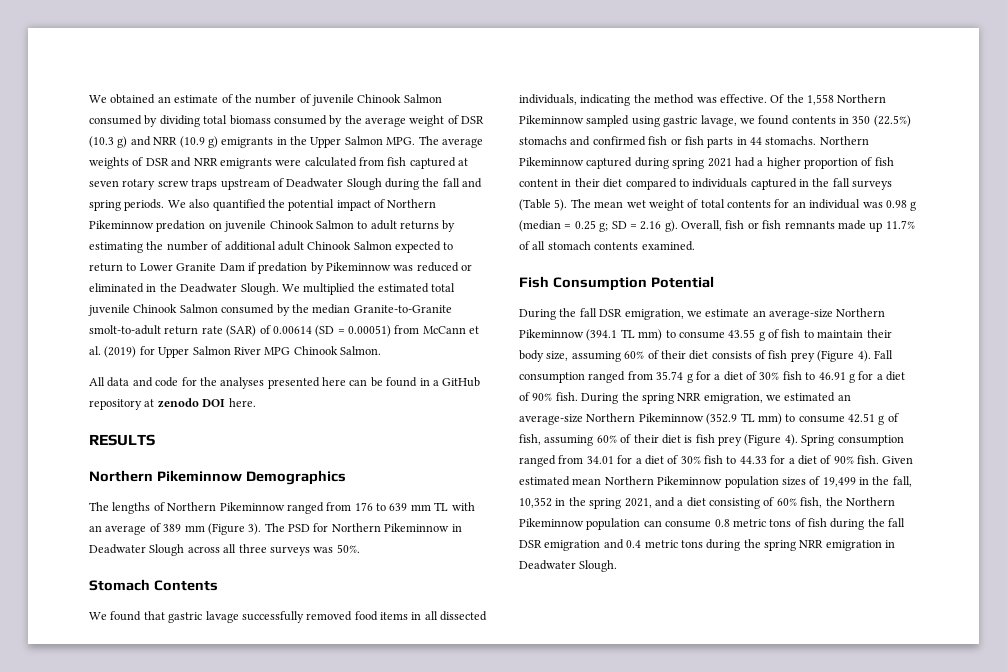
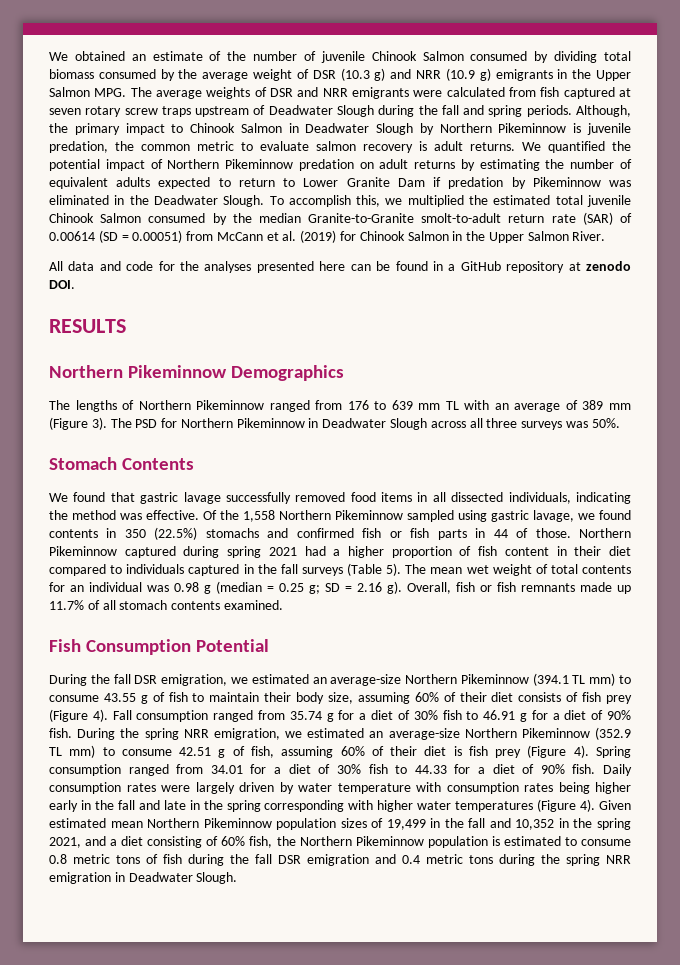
- We also quantified the potential impact of Northern Pikeminnow predation on juvenile Chinook Salmon to adult returns by estimating the number of additional adult Chinook Salmon expected to return to Lower Granite Dam if predation by Pikeminnow was reduced or eliminated in the Deadwater Slough.
+ Although, the primary impact to Chinook Salmon in Deadwater Slough by Northern Pikeminnow is juvenile predation, the common metric to evaluate salmon recovery is adult returns. We quantified the potential impact of Northern Pikeminnow predation on adult returns by estimating the number of equivalent adults expected to return to Lower Granite Dam if predation by Pikeminnow was eliminated in the Deadwater Slough.
- We multiplied the estimated total juvenile Chinook Salmon consumed by the median Granite-to-Granite smolt-to-adult return rate (SAR) of 0.00614 (SD = 0.00051) from McCann et al. (2019) for Upper Salmon River MPG Chinook Salmon.
+ To accomplish this, we multiplied the estimated total juvenile Chinook Salmon consumed by the median Granite-to-Granite smolt-to-adult return rate (SAR) of 0.00614 (SD = 0.00051) from McCann et al. (2019) for Chinook Salmon in the Upper Salmon River.
- All data and code for the analyses presented here can be found in a GitHub repository at zenodo DOI here.
+ All data and code for the analyses presented here can be found in a GitHub repository at zenodo DOI.
- Of the 1,558 Northern Pikeminnow sampled using gastric lavage, we found contents in 350 (22.5%) stomachs and confirmed fish or fish parts in 44 stomachs.
+ Of the 1,558 Northern Pikeminnow sampled using gastric lavage, we found contents in 350 (22.5%) stomachs and confirmed fish or fish parts in 44 of those.
- During the fall DSR emigration, we estimate an average-size Northern Pikeminnow (394.1 TL mm) to consume 43.55 g of fish to maintain their body size, assuming 60% of their diet consists of fish prey (Figure 4).
+ During the fall DSR emigration, we estimated an average-size Northern Pikeminnow (394.1 TL mm) to consume 43.55 g of fish to maintain their body size, assuming 60% of their diet consists of fish prey (Figure 4).
+ Daily consumption rates were largely driven by water temperature with consumption rates being higher early in the fall and late in the spring corresponding with higher water temperatures (Figure 4).
- Given estimated mean Northern Pikeminnow population sizes of 19,499 in the fall, 10,352 in the spring 2021, and a diet consisting of 60% fish, the Northern Pikeminnow population can consume 0.8 metric tons of fish during the fall DSR emigration and 0.4 metric tons during the spring NRR emigration in Deadwater Slough.
+ Given estimated mean Northern Pikeminnow population sizes of 19,499 in the fall and 10,352 in the spring 2021, and a diet consisting of 60% fish, the Northern Pikeminnow population is estimated to consume 0.8 metric tons of fish during the fall DSR emigration and 0.4 metric tons during the spring NRR emigration in Deadwater Slough.

